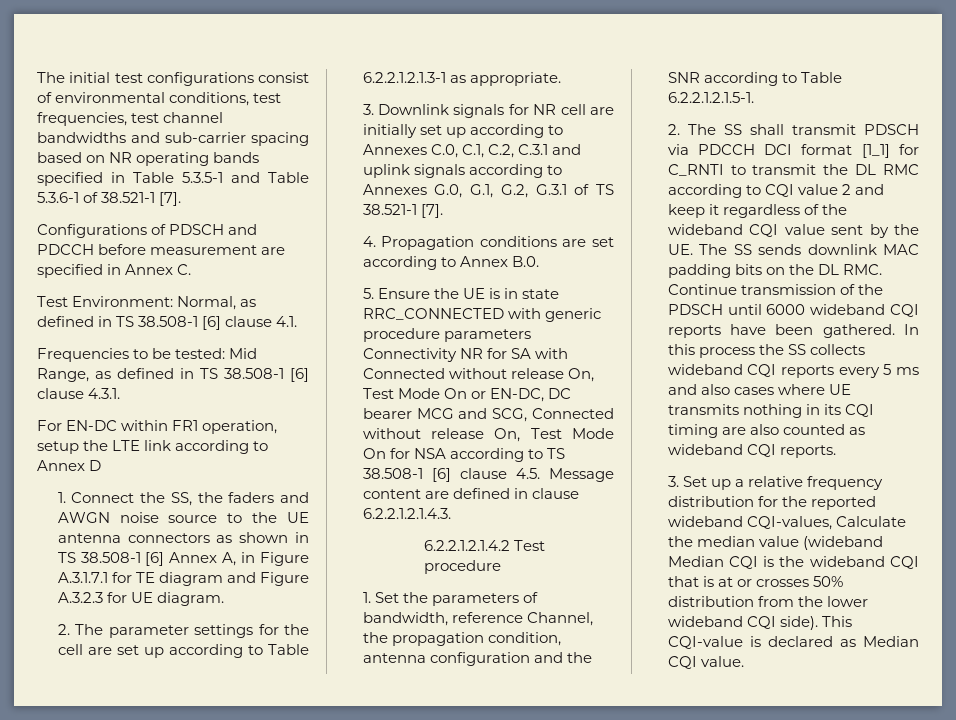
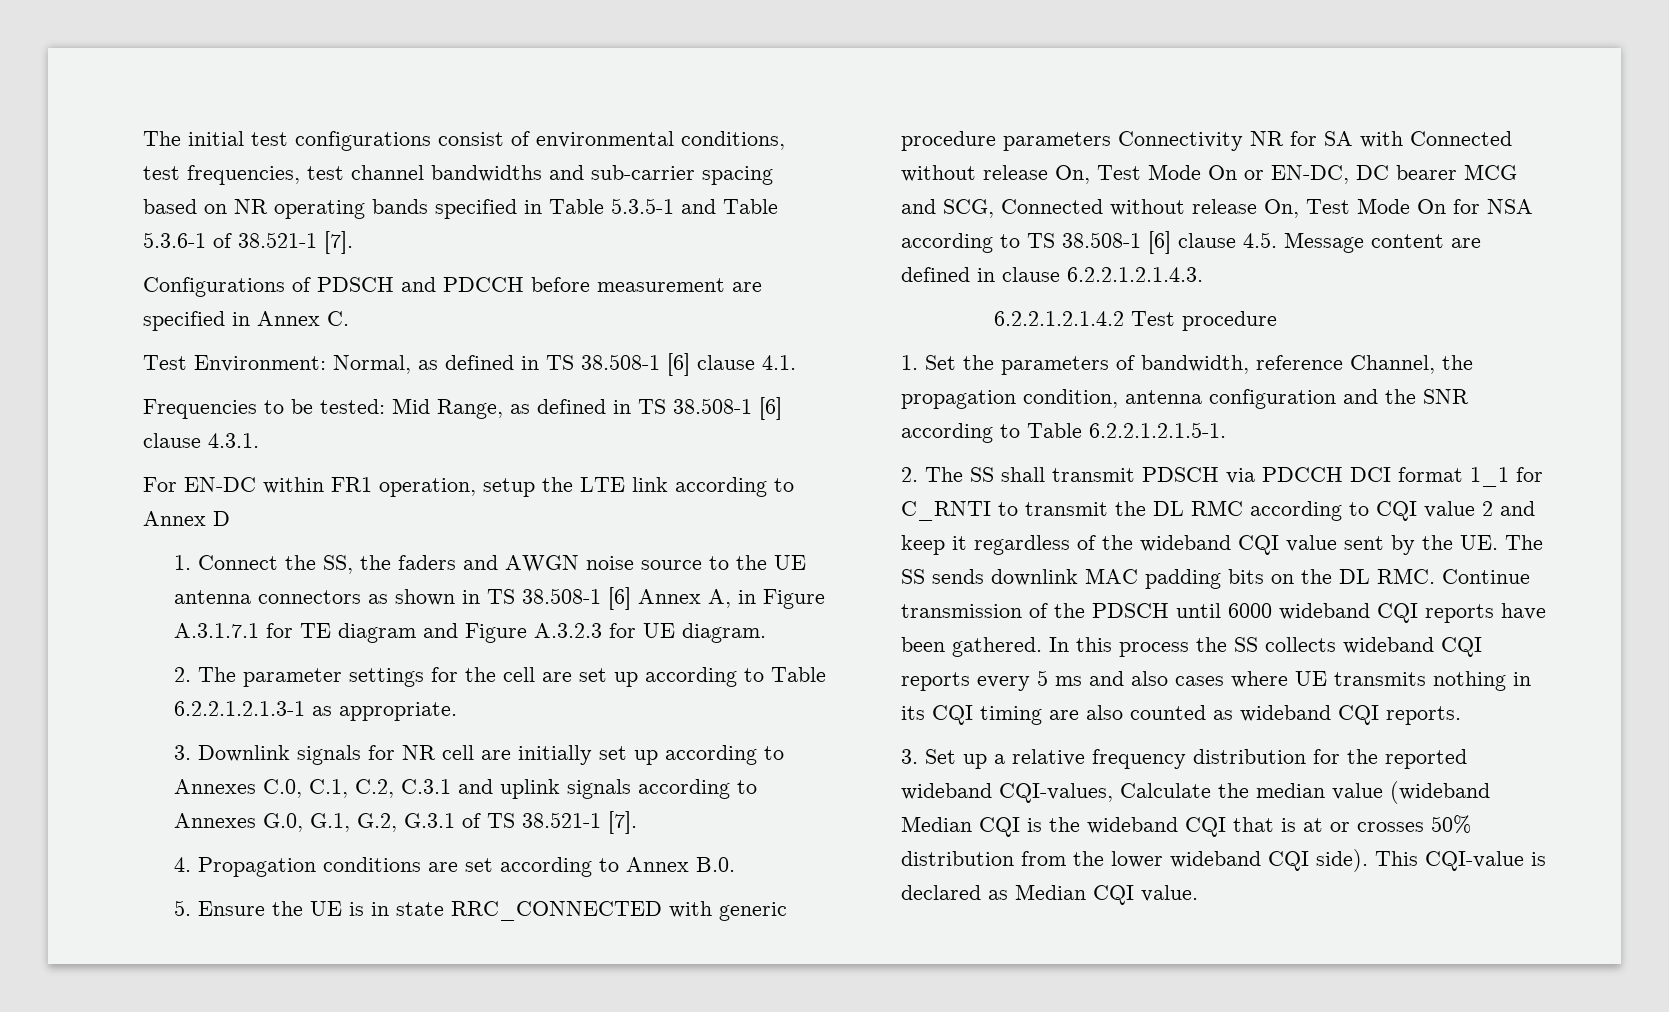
- 2. The SS shall transmit PDSCH via PDCCH DCI format [1_1] for C_RNTI to transmit the DL RMC according to CQI value 2 and keep it regardless of the wideband CQI value sent by the UE. The SS sends downlink MAC padding bits on the DL RMC. Continue transmission of the PDSCH until 6000 wideband CQI reports have been gathered.
+ 2. The SS shall transmit PDSCH via PDCCH DCI format 1_1 for C_RNTI to transmit the DL RMC according to CQI value 2 and keep it regardless of the wideband CQI value sent by the UE. The SS sends downlink MAC padding bits on the DL RMC. Continue transmission of the PDSCH until 6000 wideband CQI reports have been gathered.

